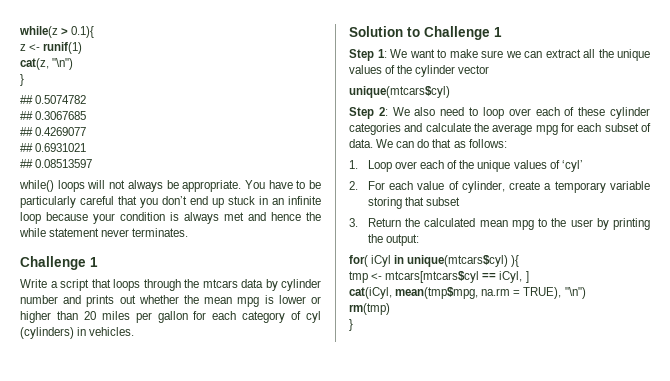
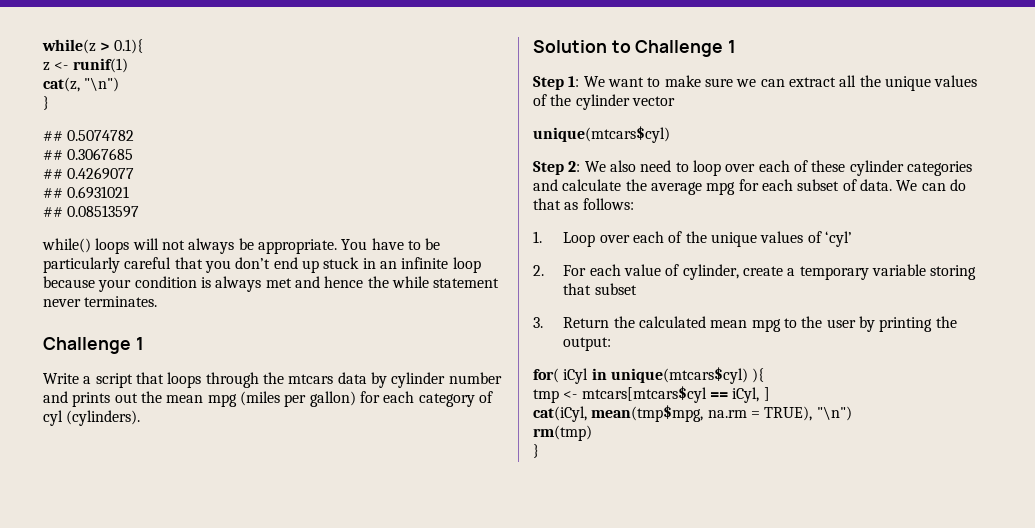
- Write a script that loops through the mtcars data by cylinder number and prints out whether the mean mpg is lower or higher than 20 miles per gallon for each category of cyl (cylinders) in vehicles.
+ Write a script that loops through the mtcars data by cylinder number and prints out the mean mpg (miles per gallon) for each category of cyl (cylinders).

